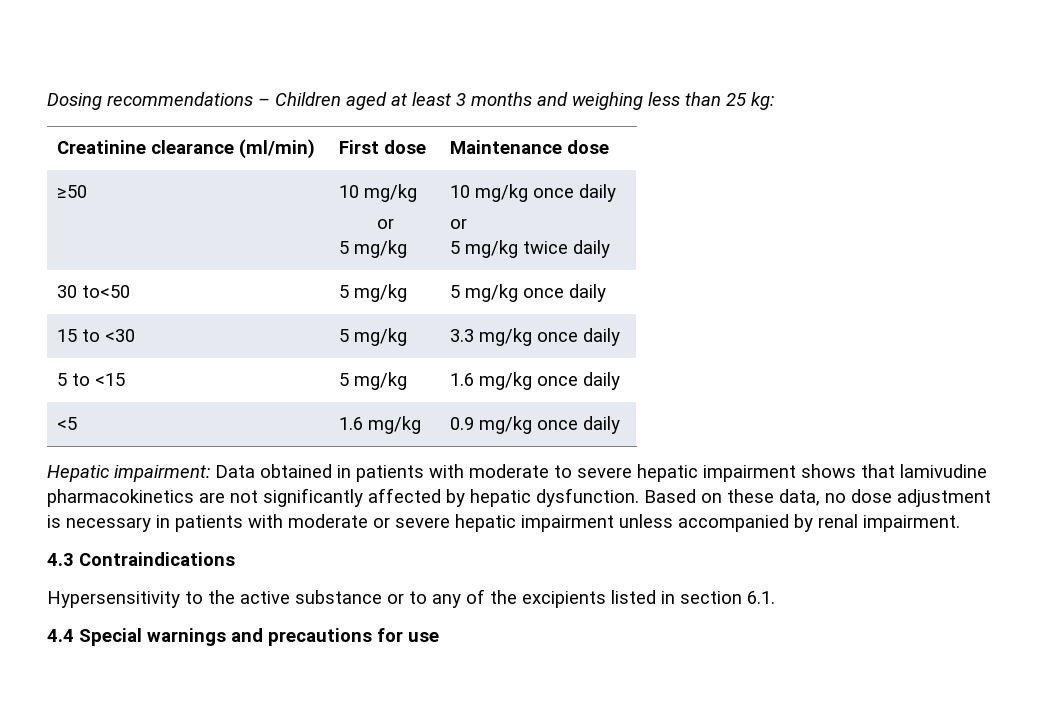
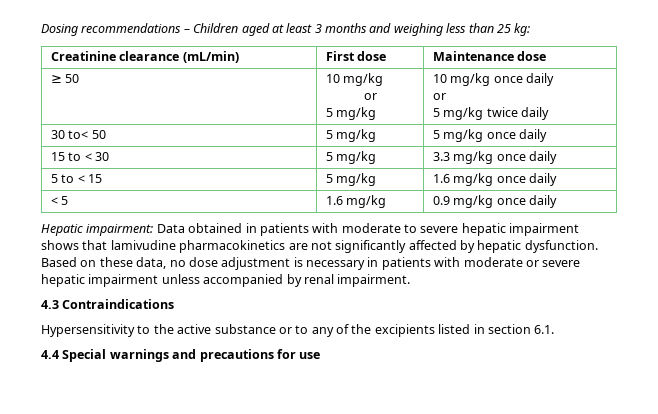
- Creatinine clearance (ml/min) | First dose | Maintenance dose
+ Creatinine clearance (mL/min) | First dose | Maintenance dose
- ≥50 | 10 mg/kg
+ ≥ 50 | 10 mg/kg
- 30 to<50 | 5 mg/kg | 5 mg/kg once daily
+ 30 to< 50 | 5 mg/kg | 5 mg/kg once daily
- 15 to <30 | 5 mg/kg | 3.3 mg/kg once daily
+ 15 to < 30 | 5 mg/kg | 3.3 mg/kg once daily
- 5 to <15 | 5 mg/kg | 1.6 mg/kg once daily
+ 5 to < 15 | 5 mg/kg | 1.6 mg/kg once daily
- <5 | 1.6 mg/kg | 0.9 mg/kg once daily
+ < 5 | 1.6 mg/kg | 0.9 mg/kg once daily

